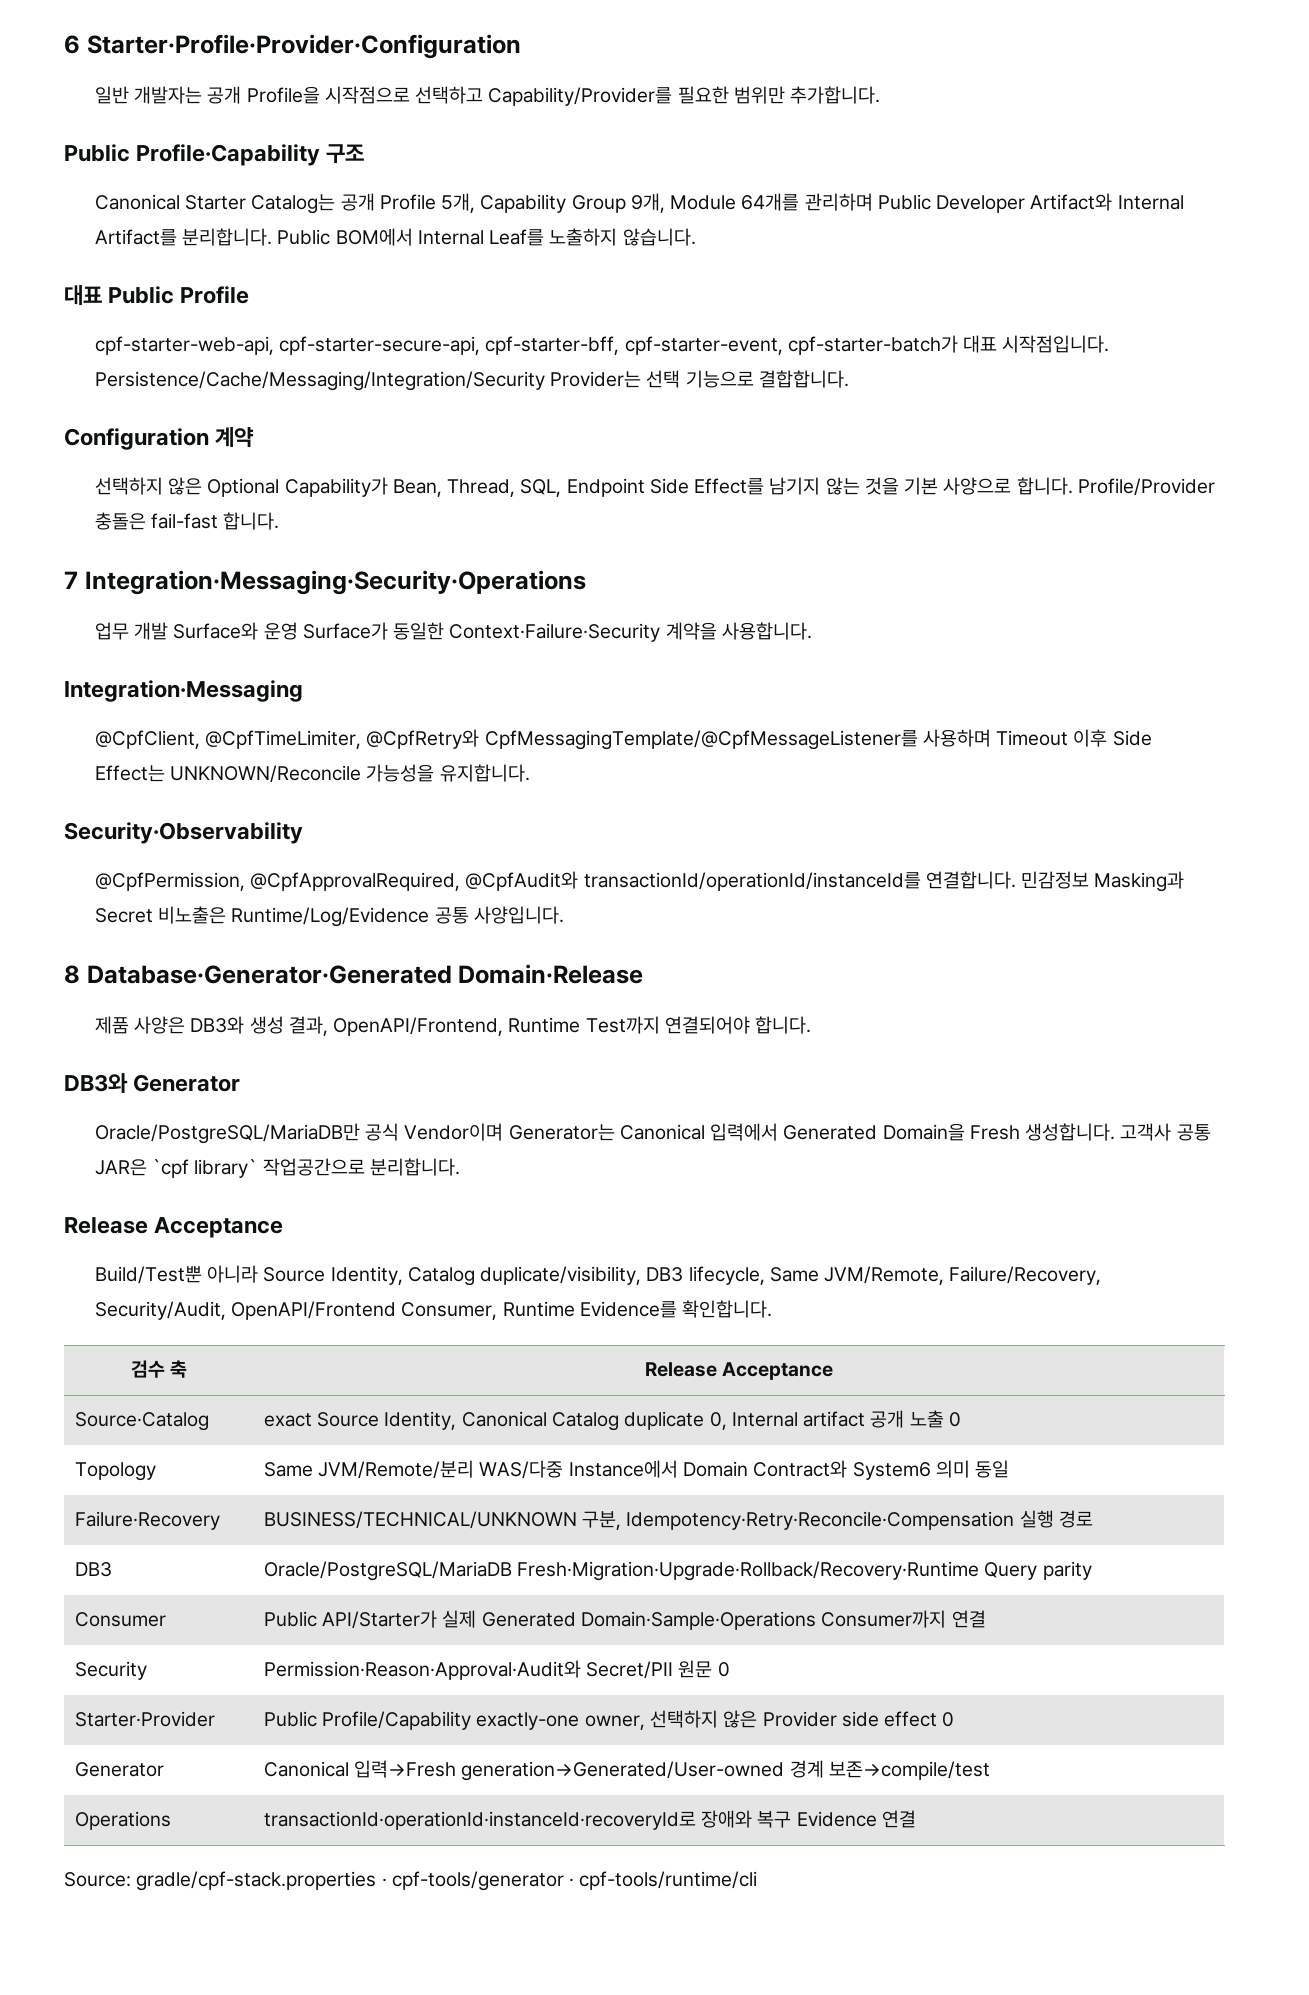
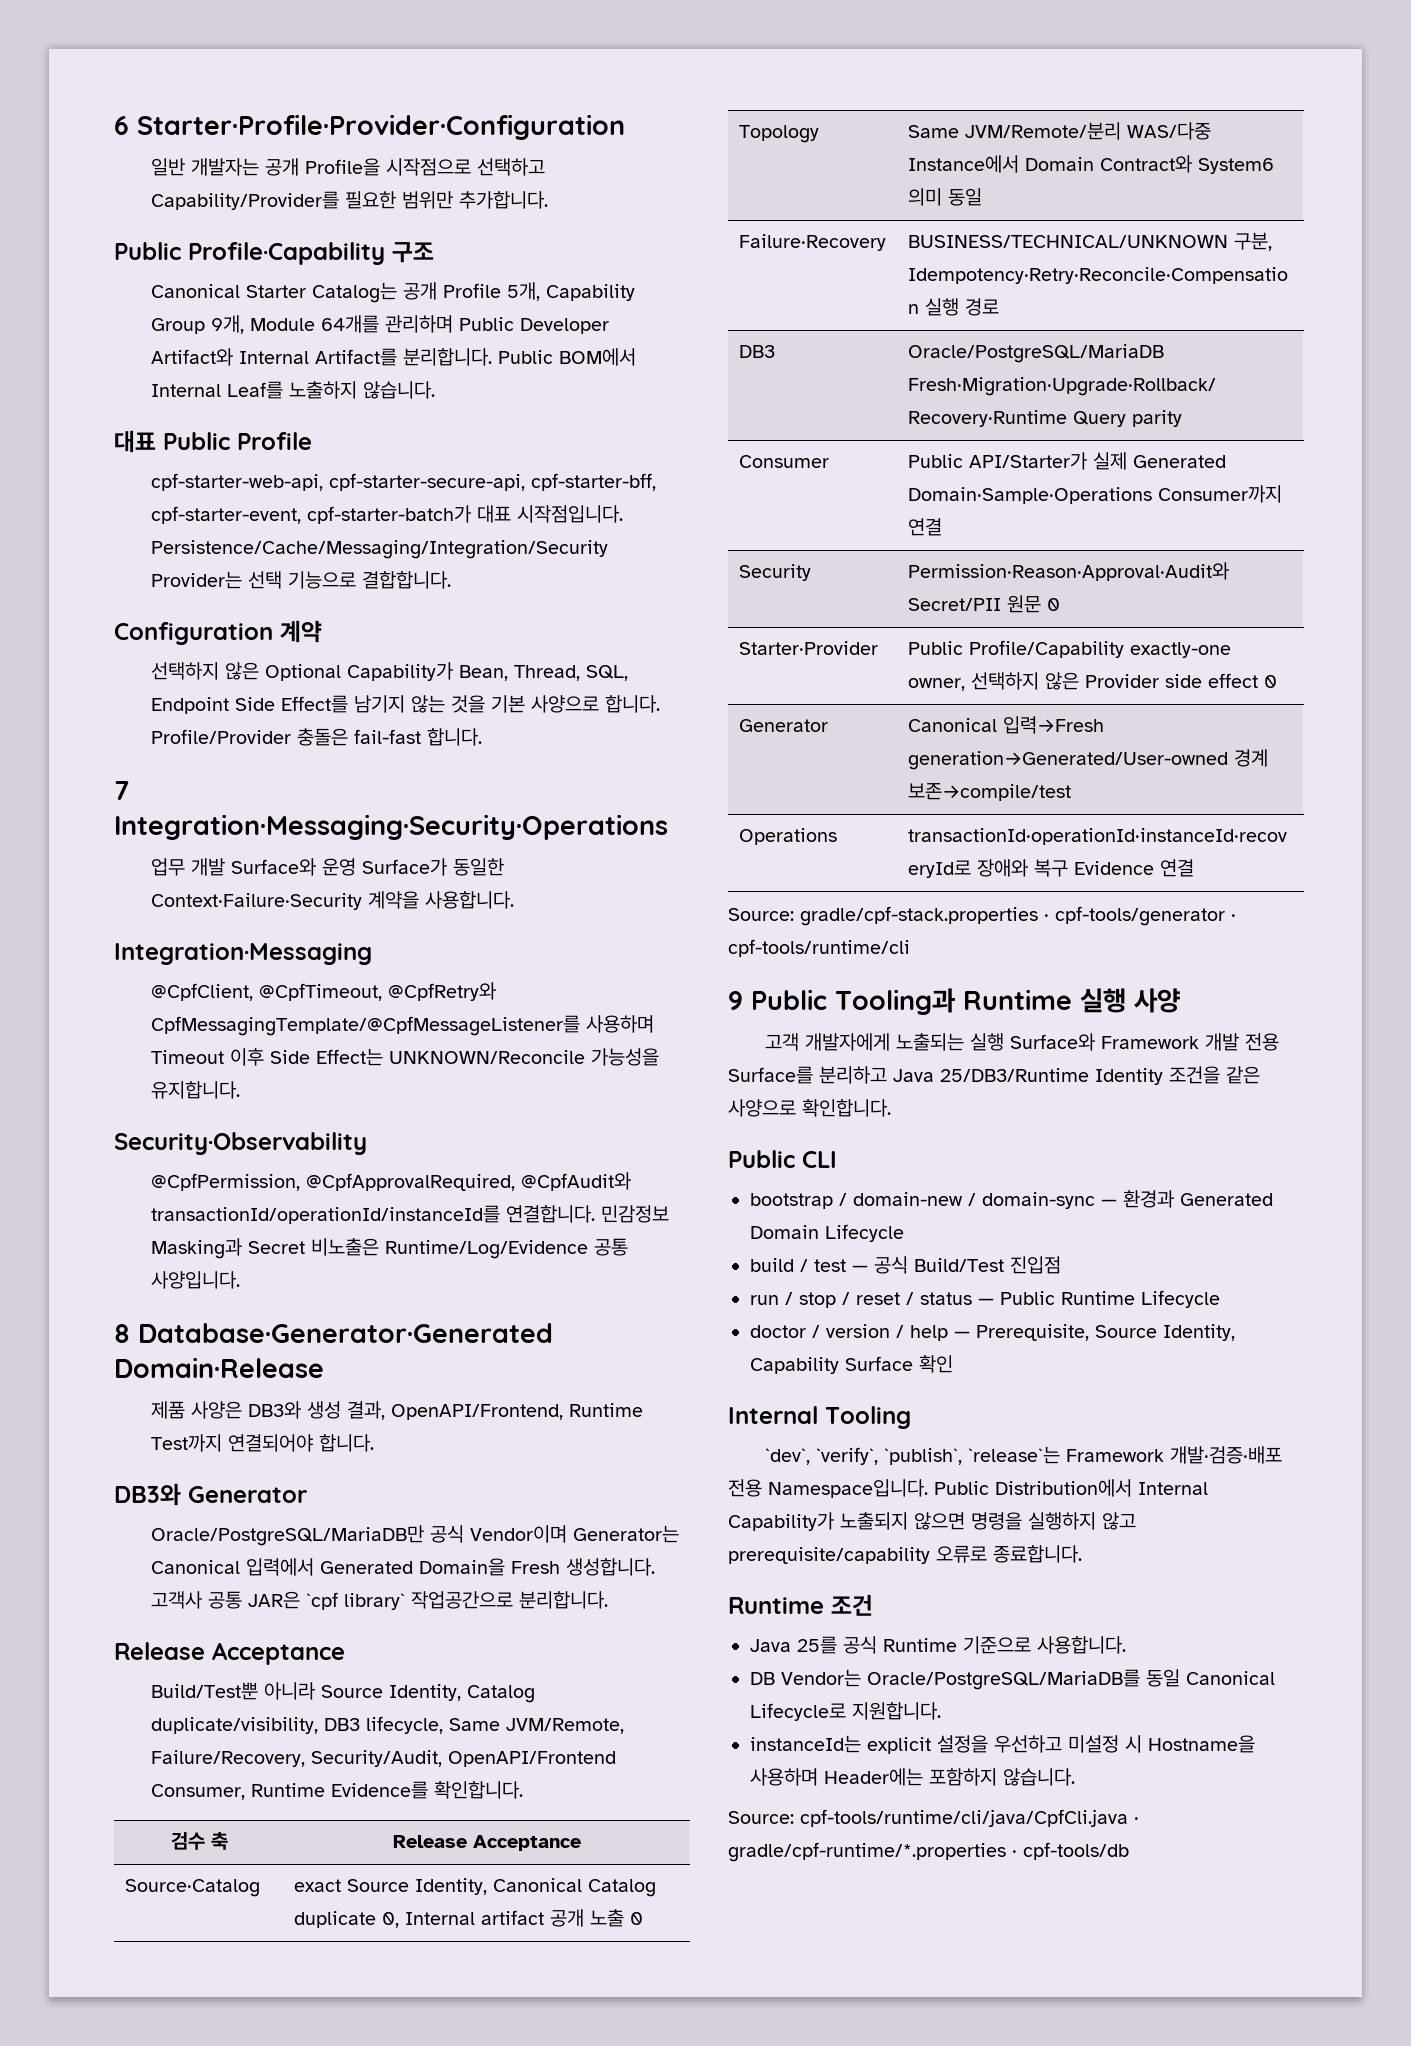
- @CpfClient, @CpfTimeLimiter, @CpfRetry와 CpfMessagingTemplate/@CpfMessageListener를 사용하며 Timeout 이후 Side Effect는 UNKNOWN/Reconcile 가능성을 유지합니다.
+ @CpfClient, @CpfTimeout, @CpfRetry와 CpfMessagingTemplate/@CpfMessageListener를 사용하며 Timeout 이후 Side Effect는 UNKNOWN/Reconcile 가능성을 유지합니다.
+ 9 Public Tooling과 Runtime 실행 사양
+ 고객 개발자에게 노출되는 실행 Surface와 Framework 개발 전용 Surface를 분리하고 Java 25/DB3/Runtime Identity 조건을 같은 사양으로 확인합니다.
+ Public CLI
+ bootstrap / domain-new / domain-sync — 환경과 Generated Domain Lifecycle
+ build / test — 공식 Build/Test 진입점
+ run / stop / reset / status — Public Runtime Lifecycle
+ doctor / version / help — Prerequisite, Source Identity, Capability Surface 확인
+ Internal Tooling
+ `dev`, `verify`, `publish`, `release`는 Framework 개발·검증·배포 전용 Namespace입니다. Public Distribution에서 Internal Capability가 노출되지 않으면 명령을 실행하지 않고 prerequisite/capability 오류로 종료합니다.
+ Runtime 조건
+ Java 25를 공식 Runtime 기준으로 사용합니다.
+ DB Vendor는 Oracle/PostgreSQL/MariaDB를 동일 Canonical Lifecycle로 지원합니다.
+ instanceId는 explicit 설정을 우선하고 미설정 시 Hostname을 사용하며 Header에는 포함하지 않습니다.
+ Source: cpf-tools/runtime/cli/java/CpfCli.java · gradle/cpf-runtime/*.properties · cpf-tools/db

